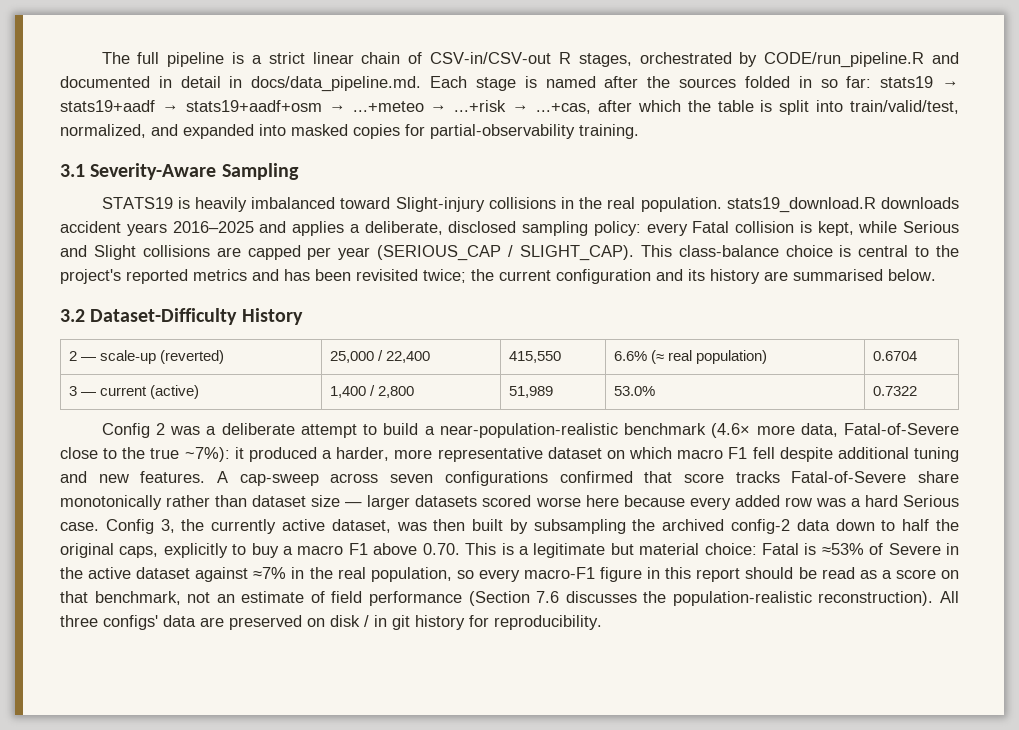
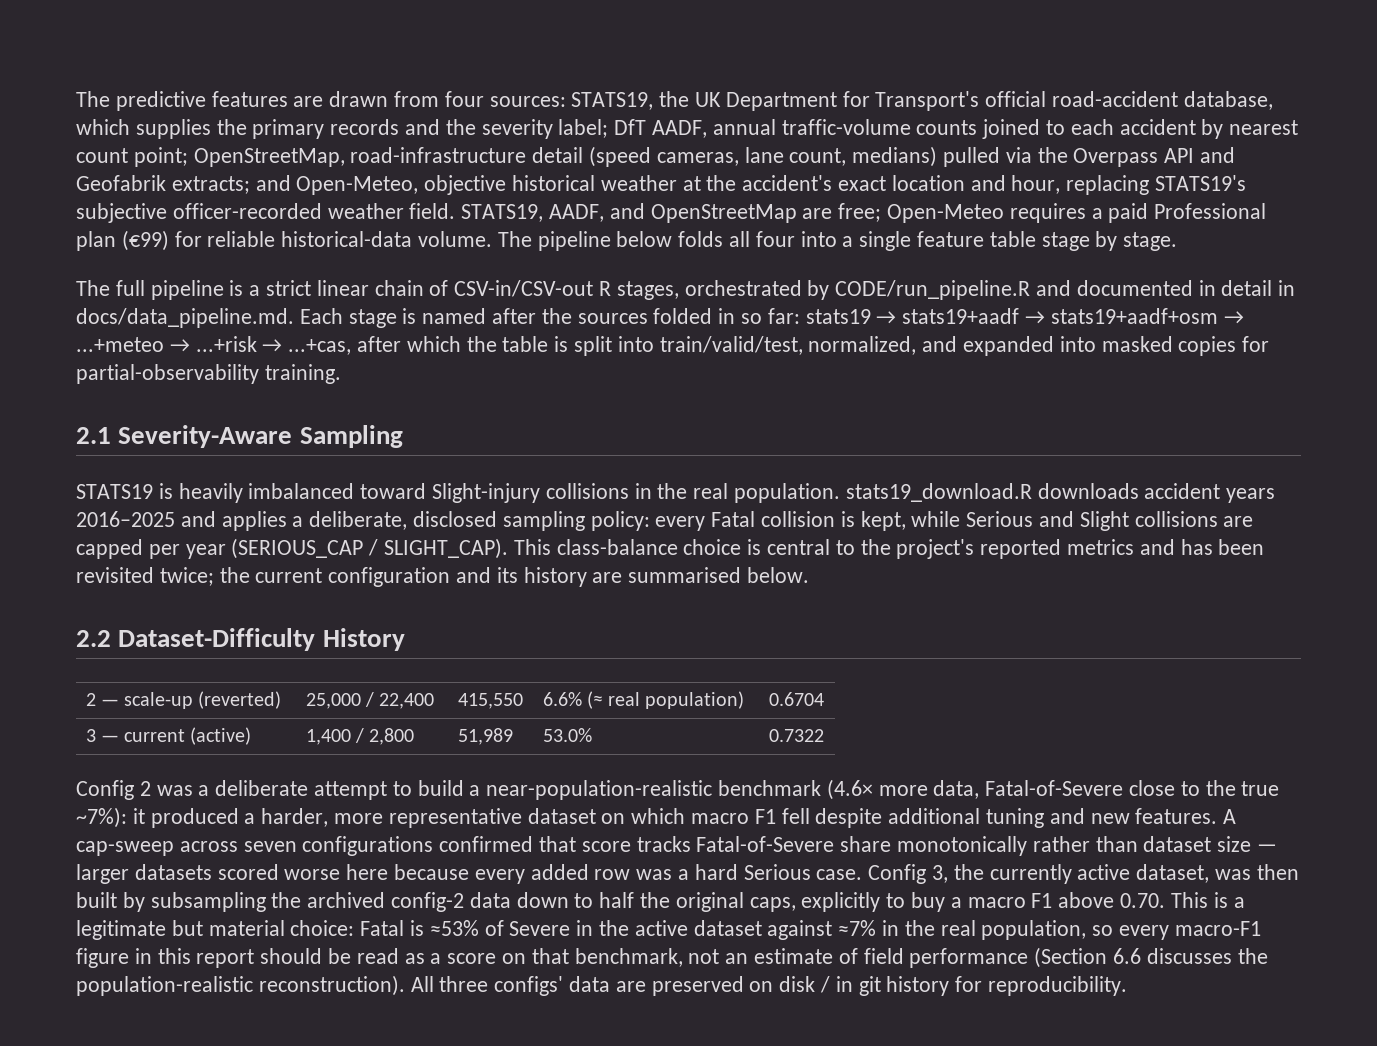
+ The predictive features are drawn from four sources: STATS19, the UK Department for Transport's official road-accident database, which supplies the primary records and the severity label; DfT AADF, annual traffic-volume counts joined to each accident by nearest count point; OpenStreetMap, road-infrastructure detail (speed cameras, lane count, medians) pulled via the Overpass API and Geofabrik extracts; and Open-Meteo, objective historical weather at the accident's exact location and hour, replacing STATS19's subjective officer-recorded weather field. STATS19, AADF, and OpenStreetMap are free; Open-Meteo requires a paid Professional plan (€99) for reliable historical-data volume. The pipeline below folds all four into a single feature table stage by stage.
- 3.1 Severity-Aware Sampling
+ 2.1 Severity-Aware Sampling
- 3.2 Dataset-Difficulty History
+ 2.2 Dataset-Difficulty History
- Fatal is ≈53% of Severe in the active dataset against ≈7% in the real population, so every macro-F1 figure in this report should be read as a score on that benchmark, not an estimate of field performance (Section 7.6 discusses the population-realistic reconstruction).
+ Fatal is ≈53% of Severe in the active dataset against ≈7% in the real population, so every macro-F1 figure in this report should be read as a score on that benchmark, not an estimate of field performance (Section 6.6 discusses the population-realistic reconstruction).

